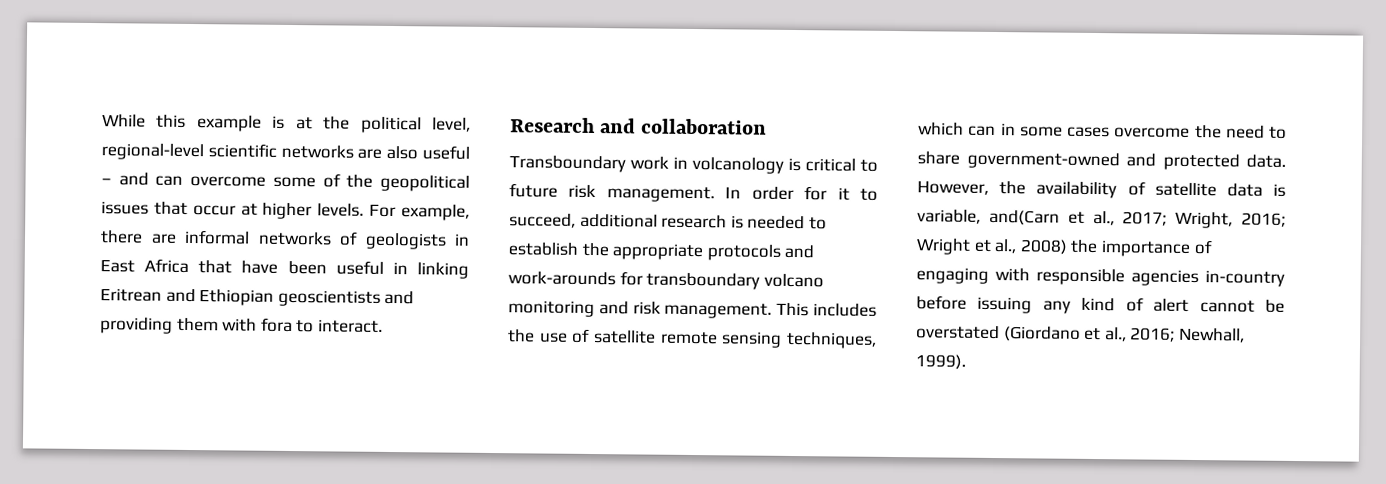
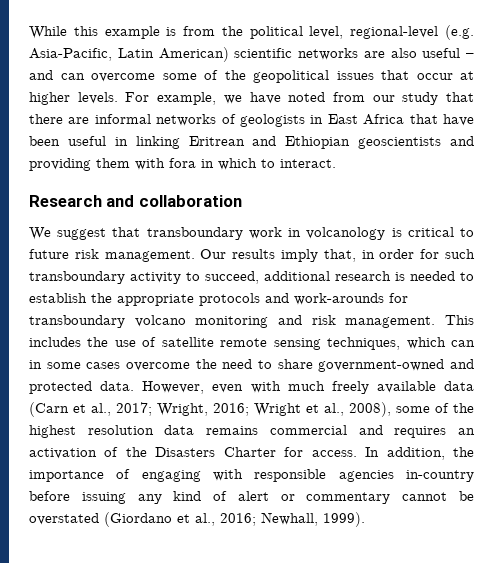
- While this example is at the political level, regional-level scientific networks are also useful – and can overcome some of the geopolitical issues that occur at higher levels.
+ While this example is from the political level, regional-level (e.g. Asia-Pacific, Latin American) scientific networks are also useful – and can overcome some of the geopolitical issues that occur at higher levels.
- For example, there are informal networks of geologists in East Africa that have been useful in linking Eritrean and Ethiopian geoscientists and providing them with fora to interact.
+ For example, we have noted from our study that there are informal networks of geologists in East Africa that have been useful in linking Eritrean and Ethiopian geoscientists and providing them with fora in which to interact.
- Transboundary work in volcanology is critical to future risk management.
+ We suggest that transboundary work in volcanology is critical to future risk management.
- In order for it to succeed, additional research is needed to establish the appropriate protocols and work-arounds for transboundary volcano monitoring and risk management.
+ Our results imply that, in order for such transboundary activity to succeed, additional research is needed to establish the appropriate protocols and work-arounds for transboundary volcano monitoring and risk management.
- However, the availability of satellite data is variable, and(Carn et al., 2017; Wright, 2016; Wright et al., 2008) the importance of engaging with responsible agencies in-country before issuing any kind of alert cannot be overstated (Giordano et al., 2016; Newhall, 1999).
+ However, even with much freely available data (Carn et al., 2017; Wright, 2016; Wright et al., 2008), some of the highest resolution data remains commercial and requires an activation of the Disasters Charter for access. In addition, the importance of engaging with responsible agencies in-country before issuing any kind of alert or commentary cannot be overstated (Giordano et al., 2016; Newhall, 1999).

